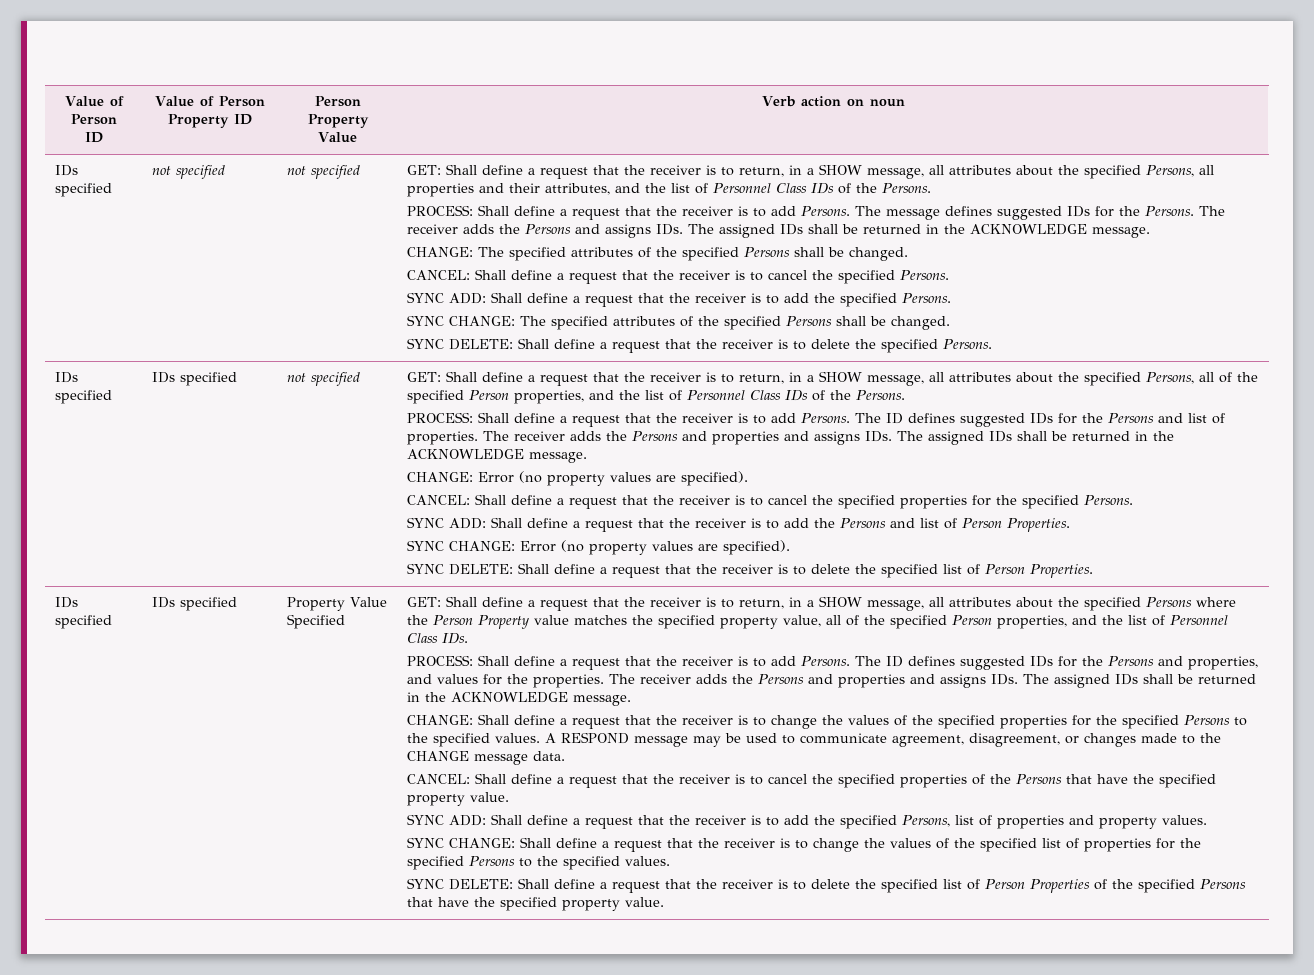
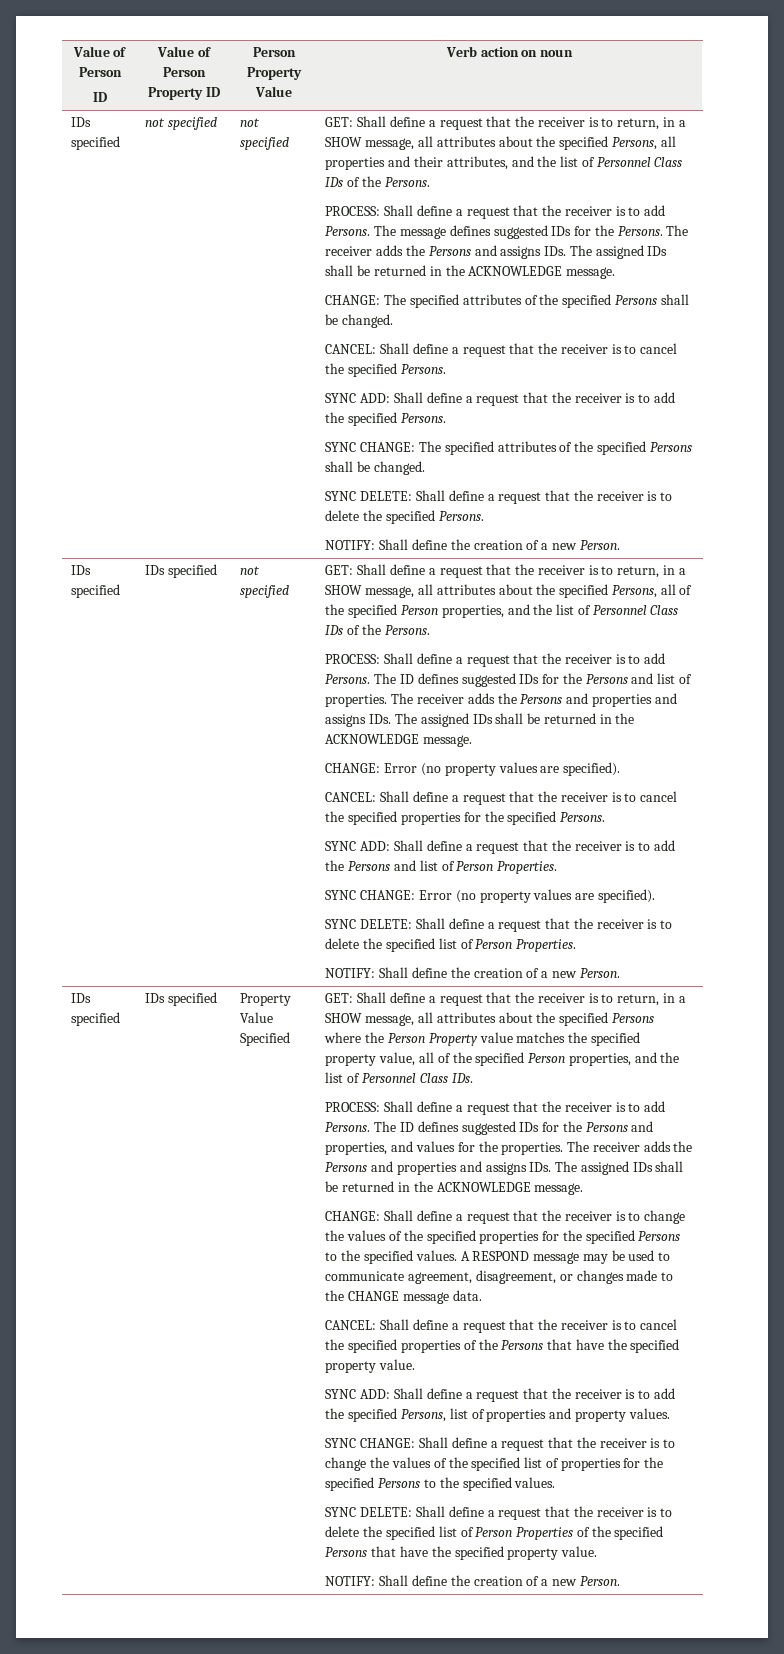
  SYNC DELETE: Shall define a request that the receiver is to delete the specified Persons.
+ NOTIFY: Shall define the creation of a new Person.
  SYNC DELETE: Shall define a request that the receiver is to delete the specified list of Person Properties.
+ NOTIFY: Shall define the creation of a new Person.
  SYNC DELETE: Shall define a request that the receiver is to delete the specified list of Person Properties of the specified Persons that have the specified property value.
+ NOTIFY: Shall define the creation of a new Person.

